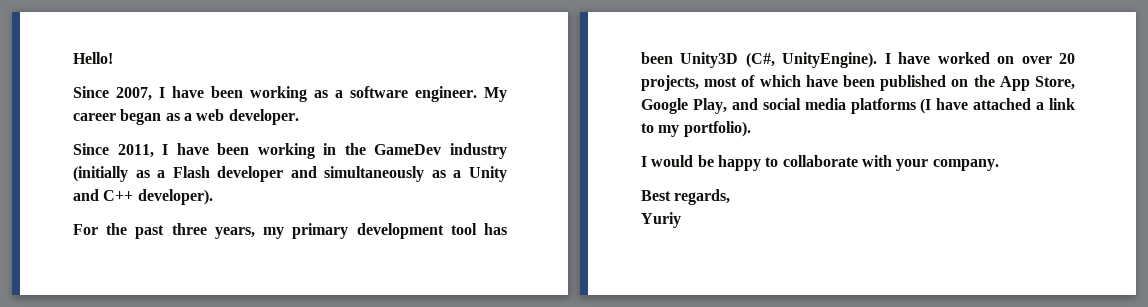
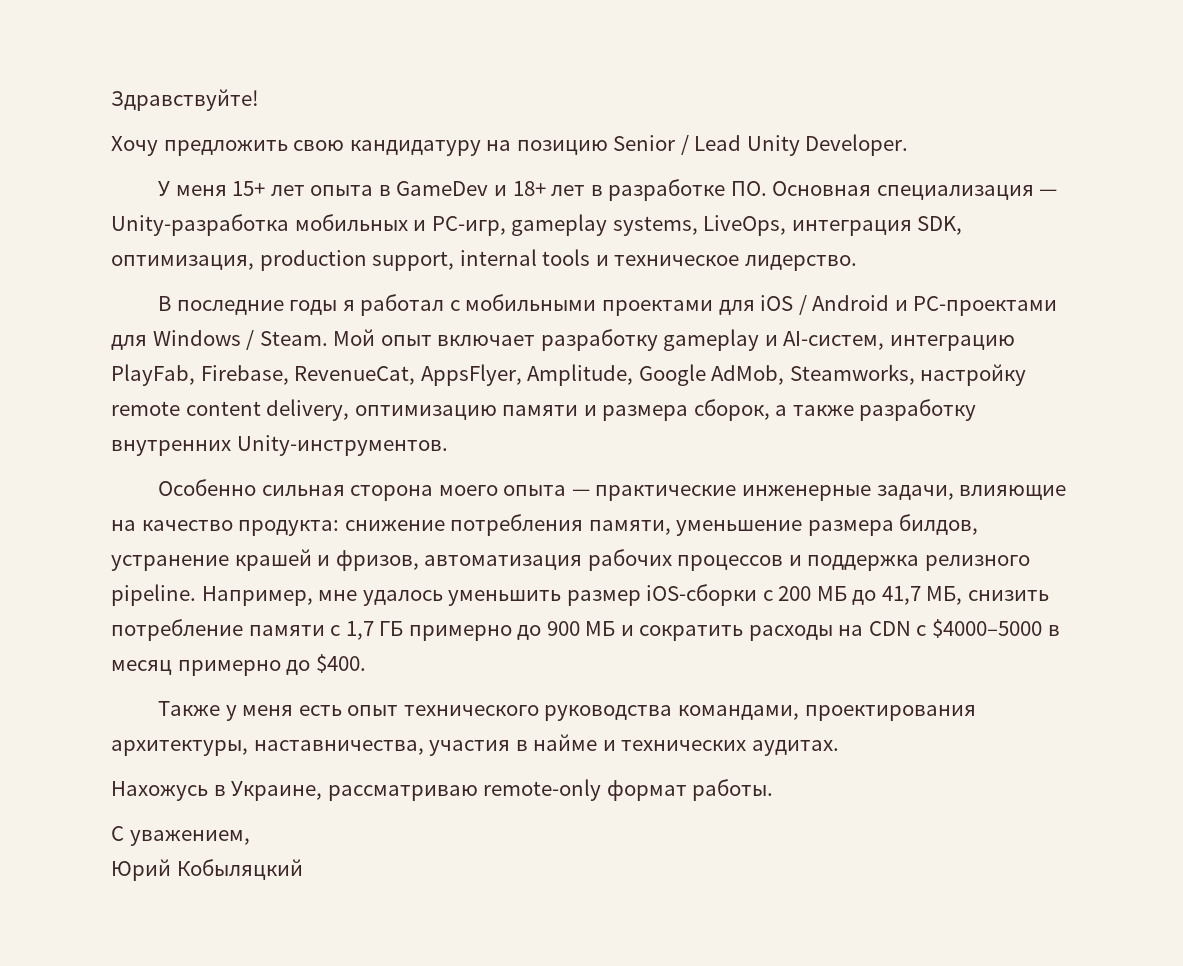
- Hello!
- Since 2007, I have been working as a software engineer. My career began as a web developer.
- Since 2011, I have been working in the GameDev industry (initially as a Flash developer and simultaneously as a Unity and C++ developer).
- For the past three years, my primary development tool has been Unity3D (C#, UnityEngine). I have worked on over 20 projects, most of which have been published on the App Store, Google Play, and social media platforms (I have attached a link to my portfolio).
- I would be happy to collaborate with your company.
- Best regards,
- Yuriy
+ Здравствуйте!
+ Хочу предложить свою кандидатуру на позицию Senior / Lead Unity Developer.
+ У меня 15+ лет опыта в GameDev и 18+ лет в разработке ПО. Основная специализация — Unity-разработка мобильных и PC-игр, gameplay systems, LiveOps, интеграция SDK, оптимизация, production support, internal tools и техническое лидерство.
+ В последние годы я работал с мобильными проектами для iOS / Android и PC-проектами для Windows / Steam. Мой опыт включает разработку gameplay и AI-систем, интеграцию PlayFab, Firebase, RevenueCat, AppsFlyer, Amplitude, Google AdMob, Steamworks, настройку remote content delivery, оптимизацию памяти и размера сборок, а также разработку внутренних Unity-инструментов.
+ Особенно сильная сторона моего опыта — практические инженерные задачи, влияющие на качество продукта: снижение потребления памяти, уменьшение размера билдов, устранение крашей и фризов, автоматизация рабочих процессов и поддержка релизного pipeline. Например, мне удалось уменьшить размер iOS-сборки с 200 МБ до 41,7 МБ, снизить потребление памяти с 1,7 ГБ примерно до 900 МБ и сократить расходы на CDN с $4000–5000 в месяц примерно до $400.
+ Также у меня есть опыт технического руководства командами, проектирования архитектуры, наставничества, участия в найме и технических аудитах.
+ Нахожусь в Украине, рассматриваю remote-only формат работы.
+ С уважением,
+ Юрий Кобыляцкий

